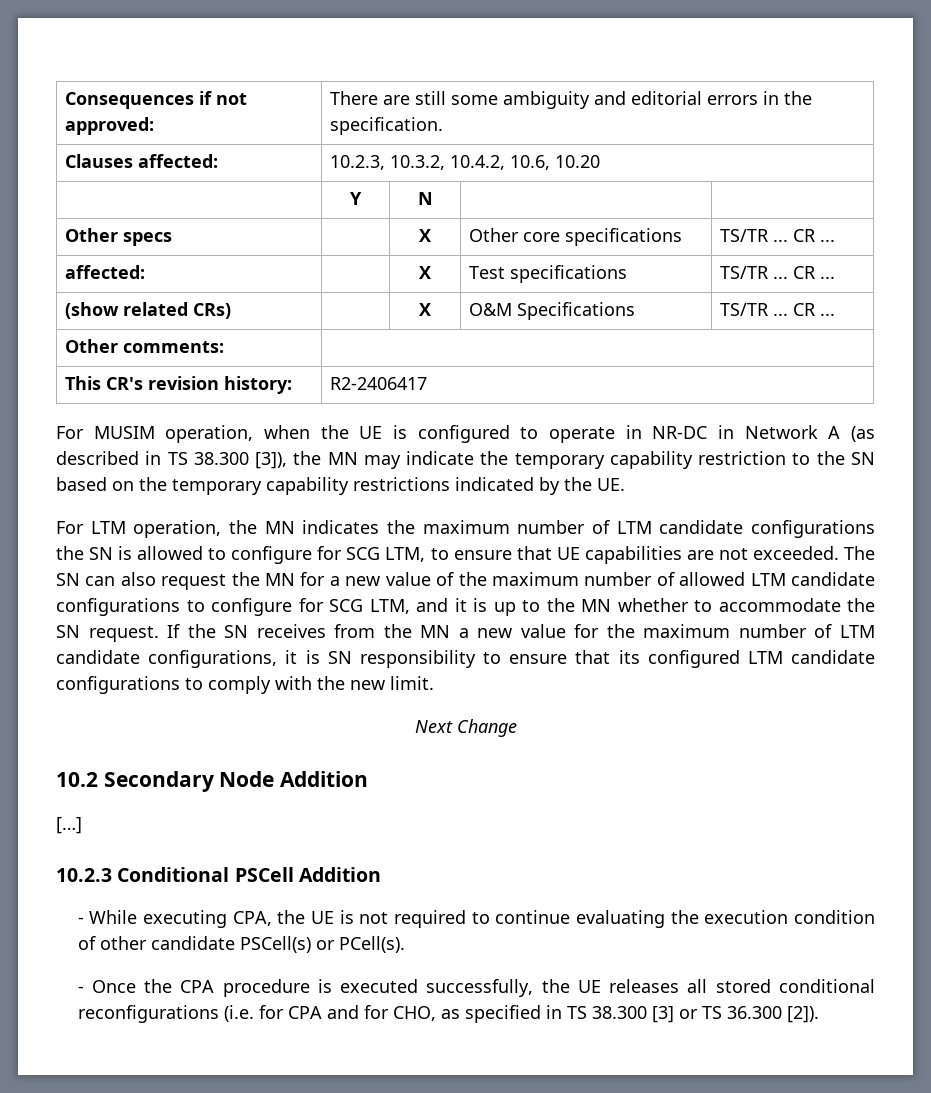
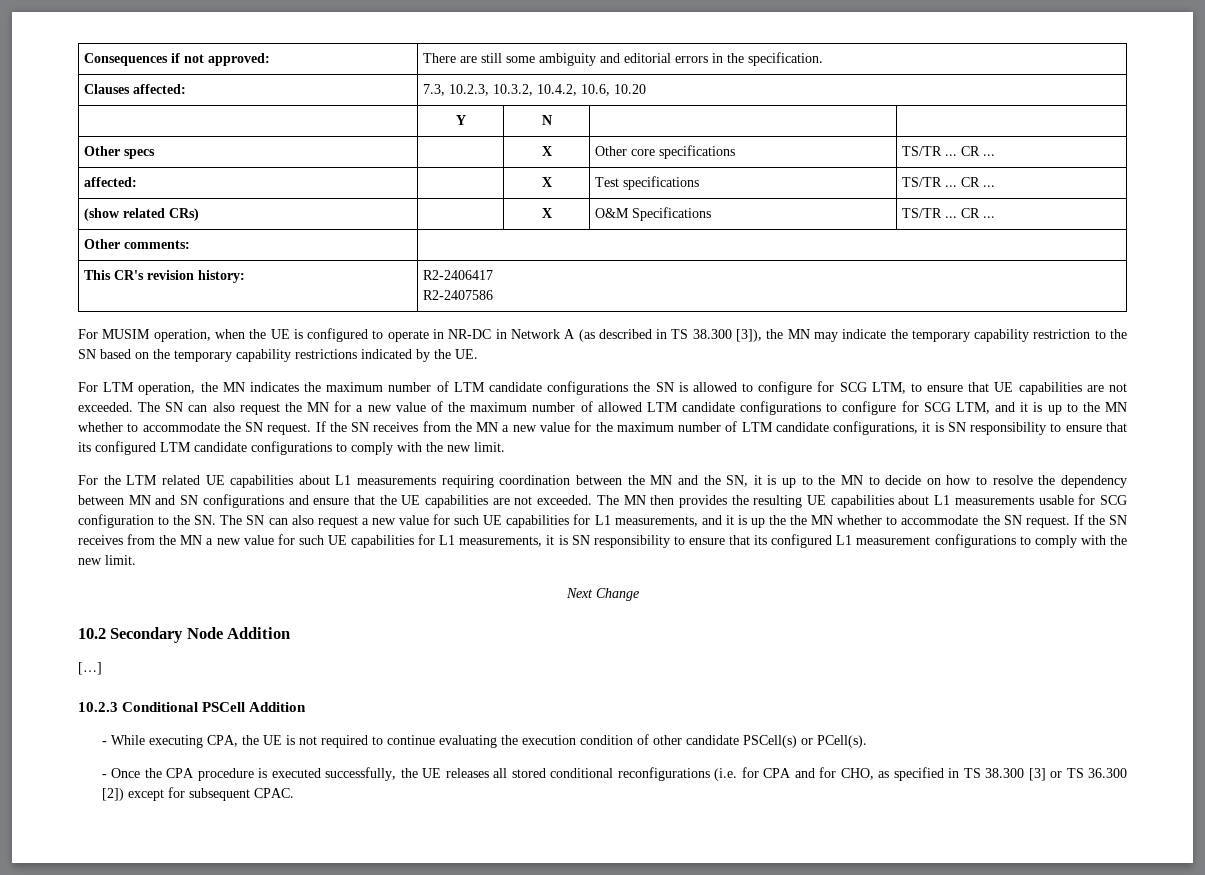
- Clauses affected: | 10.2.3, 10.3.2, 10.4.2, 10.6, 10.20
+ Clauses affected: | 7.3, 10.2.3, 10.3.2, 10.4.2, 10.6, 10.20
  This CR's revision history: | R2-2406417
+ R2-2407586
+ For the LTM related UE capabilities about L1 measurements requiring coordination between the MN and the SN, it is up to the MN to decide on how to resolve the dependency between MN and SN configurations and ensure that the UE capabilities are not exceeded. The MN then provides the resulting UE capabilities about L1 measurements usable for SCG configuration to the SN. The SN can also request a new value for such UE capabilities for L1 measurements, and it is up the the MN whether to accommodate the SN request. If the SN receives from the MN a new value for such UE capabilities for L1 measurements, it is SN responsibility to ensure that its configured L1 measurement configurations to comply with the new limit.
- - Once the CPA procedure is executed successfully, the UE releases all stored conditional reconfigurations (i.e. for CPA and for CHO, as specified in TS 38.300 [3] or TS 36.300 [2]).
+ - Once the CPA procedure is executed successfully, the UE releases all stored conditional reconfigurations (i.e. for CPA and for CHO, as specified in TS 38.300 [3] or TS 36.300 [2]) except for subsequent CPAC.

